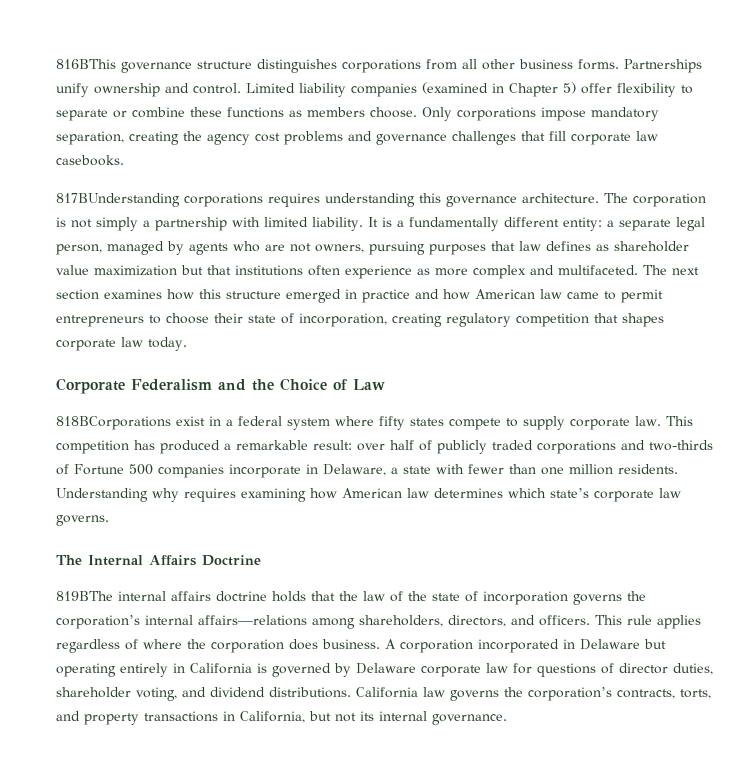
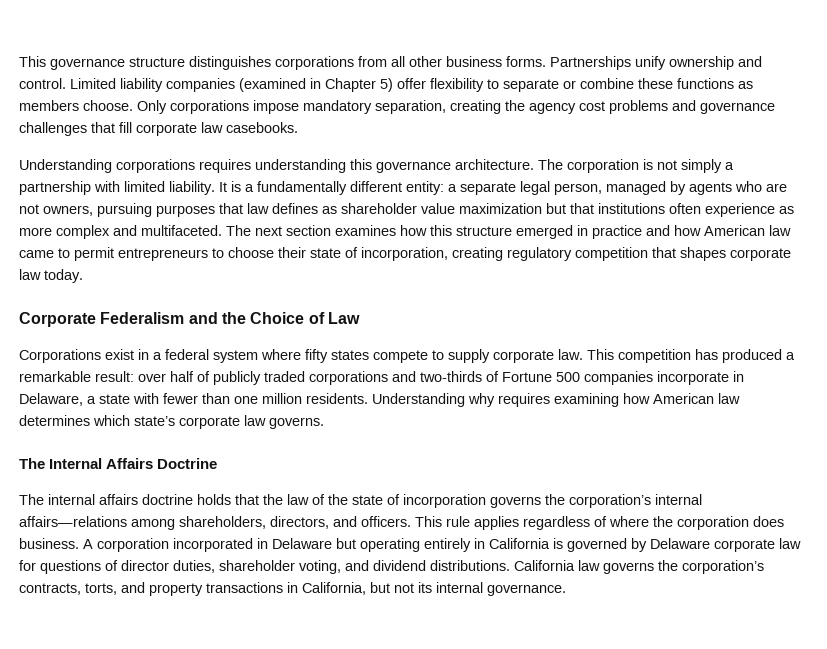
- 816BThis governance structure distinguishes corporations from all other business forms.
+ This governance structure distinguishes corporations from all other business forms.
- 817BUnderstanding corporations requires understanding this governance architecture.
+ Understanding corporations requires understanding this governance architecture.
- 818BCorporations exist in a federal system where fifty states compete to supply corporate law.
+ Corporations exist in a federal system where fifty states compete to supply corporate law.
- 819BThe internal affairs doctrine holds that the law of the state of incorporation governs the corporation’s internal affairs—relations among shareholders, directors, and officers.
+ The internal affairs doctrine holds that the law of the state of incorporation governs the corporation’s internal affairs—relations among shareholders, directors, and officers.

